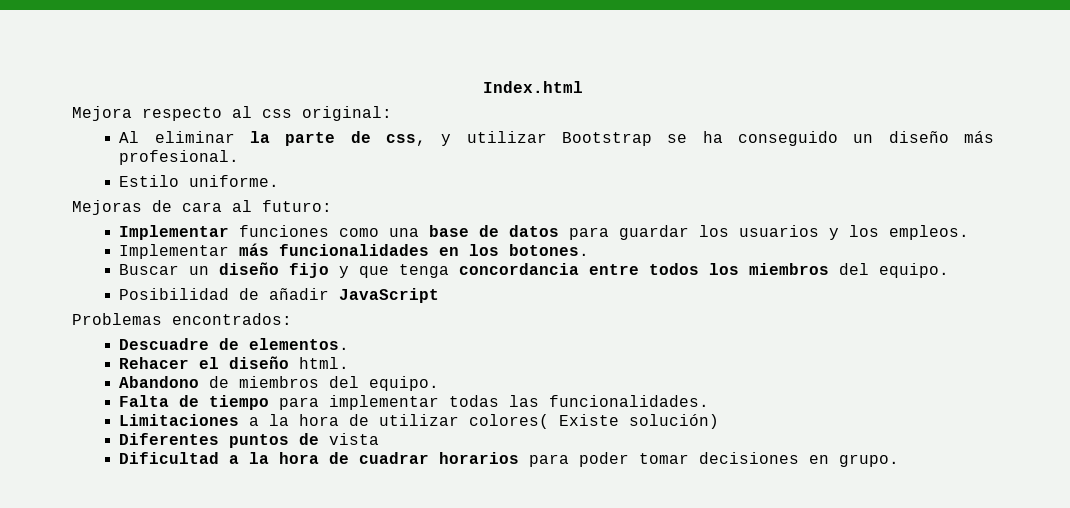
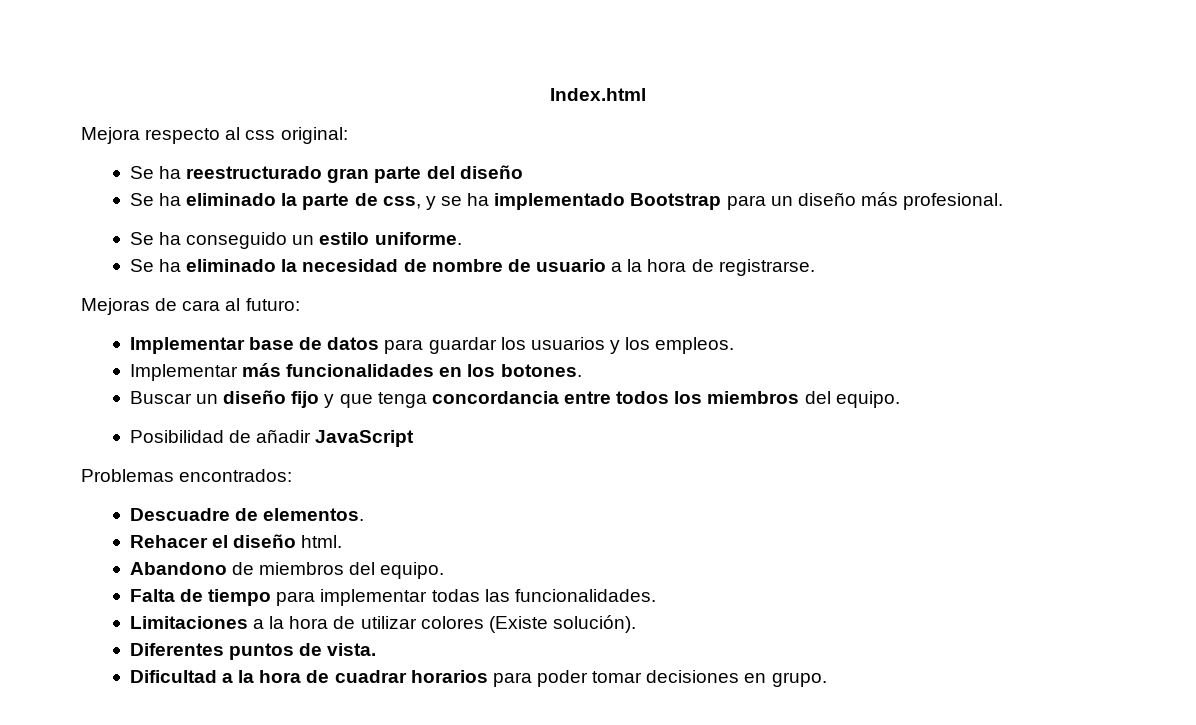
- Al eliminar la parte de css, y utilizar Bootstrap se ha conseguido un diseño más profesional.
+ Se ha reestructurado gran parte del diseño
+ Se ha eliminado la parte de css, y se ha implementado Bootstrap para un diseño más profesional.
- Estilo uniforme.
+ Se ha conseguido un estilo uniforme.
+ Se ha eliminado la necesidad de nombre de usuario a la hora de registrarse.
- Implementar funciones como una base de datos para guardar los usuarios y los empleos.
+ Implementar base de datos para guardar los usuarios y los empleos.
- Limitaciones a la hora de utilizar colores( Existe solución)
+ Limitaciones a la hora de utilizar colores (Existe solución).
- Diferentes puntos de vista
+ Diferentes puntos de vista.

